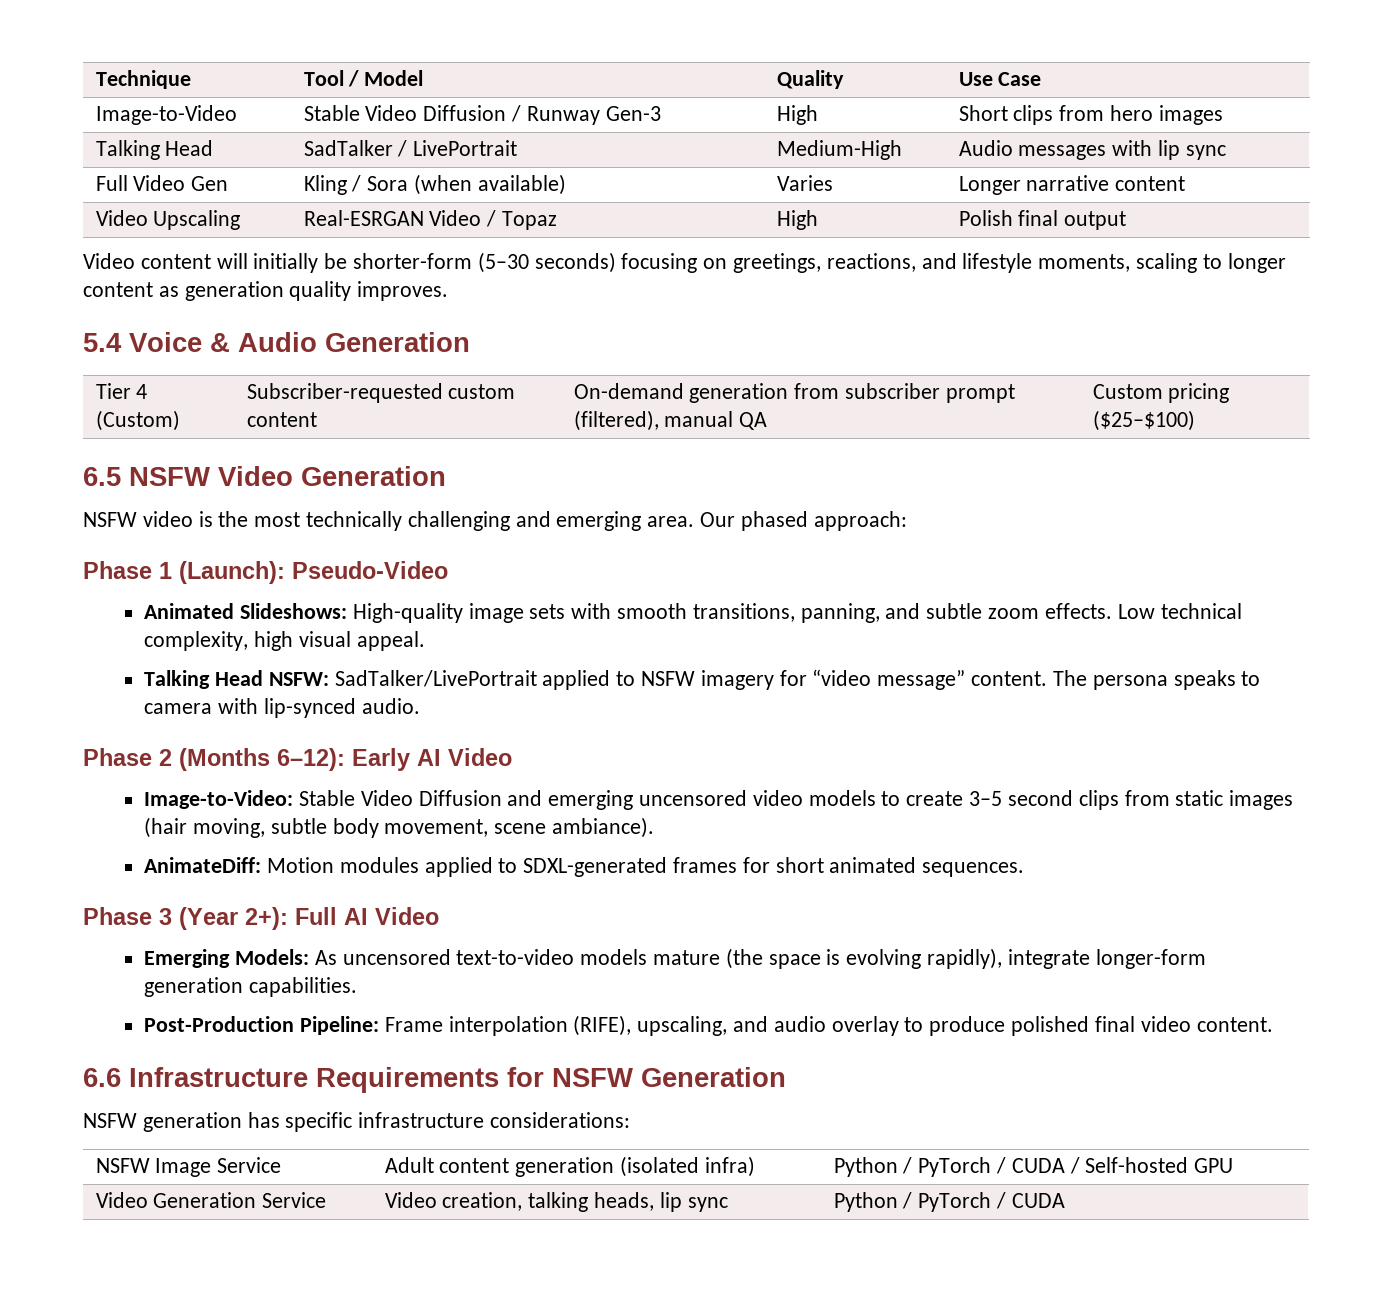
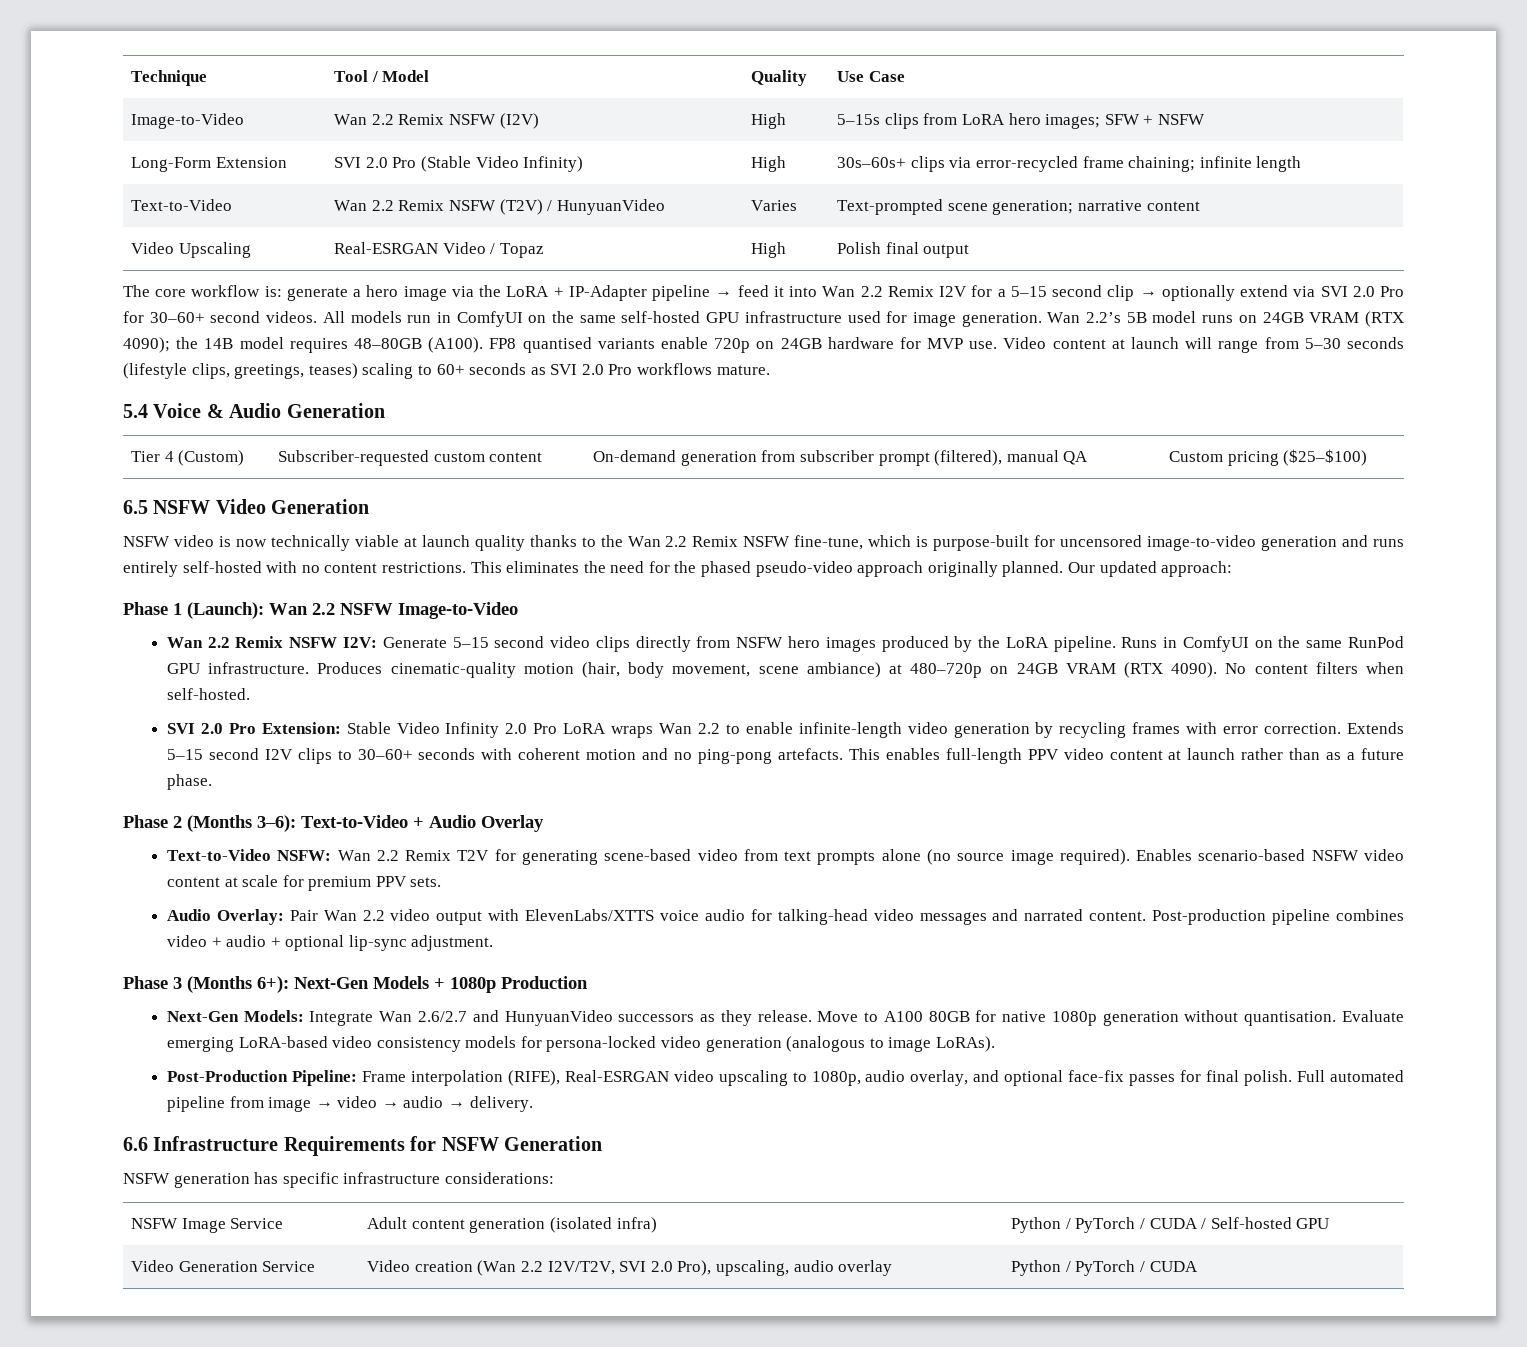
- Image-to-Video | Stable Video Diffusion / Runway Gen-3 | High | Short clips from hero images
- Talking Head | SadTalker / LivePortrait | Medium-High | Audio messages with lip sync
- Full Video Gen | Kling / Sora (when available) | Varies | Longer narrative content
+ Image-to-Video | Wan 2.2 Remix NSFW (I2V) | High | 5–15s clips from LoRA hero images; SFW + NSFW
+ Long-Form Extension | SVI 2.0 Pro (Stable Video Infinity) | High | 30s–60s+ clips via error-recycled frame chaining; infinite length
+ Text-to-Video | Wan 2.2 Remix NSFW (T2V) / HunyuanVideo | Varies | Text-prompted scene generation; narrative content
- Video content will initially be shorter-form (5–30 seconds) focusing on greetings, reactions, and lifestyle moments, scaling to longer content as generation quality improves.
+ The core workflow is: generate a hero image via the LoRA + IP-Adapter pipeline → feed it into Wan 2.2 Remix I2V for a 5–15 second clip → optionally extend via SVI 2.0 Pro for 30–60+ second videos. All models run in ComfyUI on the same self-hosted GPU infrastructure used for image generation. Wan 2.2’s 5B model runs on 24GB VRAM (RTX 4090); the 14B model requires 48–80GB (A100). FP8 quantised variants enable 720p on 24GB hardware for MVP use. Video content at launch will range from 5–30 seconds (lifestyle clips, greetings, teases) scaling to 60+ seconds as SVI 2.0 Pro workflows mature.
- NSFW video is the most technically challenging and emerging area. Our phased approach:
- Phase 1 (Launch): Pseudo-Video
- Animated Slideshows: High-quality image sets with smooth transitions, panning, and subtle zoom effects. Low technical complexity, high visual appeal.
- Talking Head NSFW: SadTalker/LivePortrait applied to NSFW imagery for “video message” content. The persona speaks to camera with lip-synced audio.
- Phase 2 (Months 6–12): Early AI Video
- Image-to-Video: Stable Video Diffusion and emerging uncensored video models to create 3–5 second clips from static images (hair moving, subtle body movement, scene ambiance).
- AnimateDiff: Motion modules applied to SDXL-generated frames for short animated sequences.
- Phase 3 (Year 2+): Full AI Video
- Emerging Models: As uncensored text-to-video models mature (the space is evolving rapidly), integrate longer-form generation capabilities.
+ NSFW video is now technically viable at launch quality thanks to the Wan 2.2 Remix NSFW fine-tune, which is purpose-built for uncensored image-to-video generation and runs entirely self-hosted with no content restrictions. This eliminates the need for the phased pseudo-video approach originally planned. Our updated approach:
+ Phase 1 (Launch): Wan 2.2 NSFW Image-to-Video
+ Wan 2.2 Remix NSFW I2V: Generate 5–15 second video clips directly from NSFW hero images produced by the LoRA pipeline. Runs in ComfyUI on the same RunPod GPU infrastructure. Produces cinematic-quality motion (hair, body movement, scene ambiance) at 480–720p on 24GB VRAM (RTX 4090). No content filters when self-hosted.
+ SVI 2.0 Pro Extension: Stable Video Infinity 2.0 Pro LoRA wraps Wan 2.2 to enable infinite-length video generation by recycling frames with error correction. Extends 5–15 second I2V clips to 30–60+ seconds with coherent motion and no ping-pong artefacts. This enables full-length PPV video content at launch rather than as a future phase.
+ Phase 2 (Months 3–6): Text-to-Video + Audio Overlay
+ Text-to-Video NSFW: Wan 2.2 Remix T2V for generating scene-based video from text prompts alone (no source image required). Enables scenario-based NSFW video content at scale for premium PPV sets.
+ Audio Overlay: Pair Wan 2.2 video output with ElevenLabs/XTTS voice audio for talking-head video messages and narrated content. Post-production pipeline combines video + audio + optional lip-sync adjustment.
+ Phase 3 (Months 6+): Next-Gen Models + 1080p Production
+ Next-Gen Models: Integrate Wan 2.6/2.7 and HunyuanVideo successors as they release. Move to A100 80GB for native 1080p generation without quantisation. Evaluate emerging LoRA-based video consistency models for persona-locked video generation (analogous to image LoRAs).
- Post-Production Pipeline: Frame interpolation (RIFE), upscaling, and audio overlay to produce polished final video content.
+ Post-Production Pipeline: Frame interpolation (RIFE), Real-ESRGAN video upscaling to 1080p, audio overlay, and optional face-fix passes for final polish. Full automated pipeline from image → video → audio → delivery.
- Video Generation Service | Video creation, talking heads, lip sync | Python / PyTorch / CUDA
+ Video Generation Service | Video creation (Wan 2.2 I2V/T2V, SVI 2.0 Pro), upscaling, audio overlay | Python / PyTorch / CUDA

